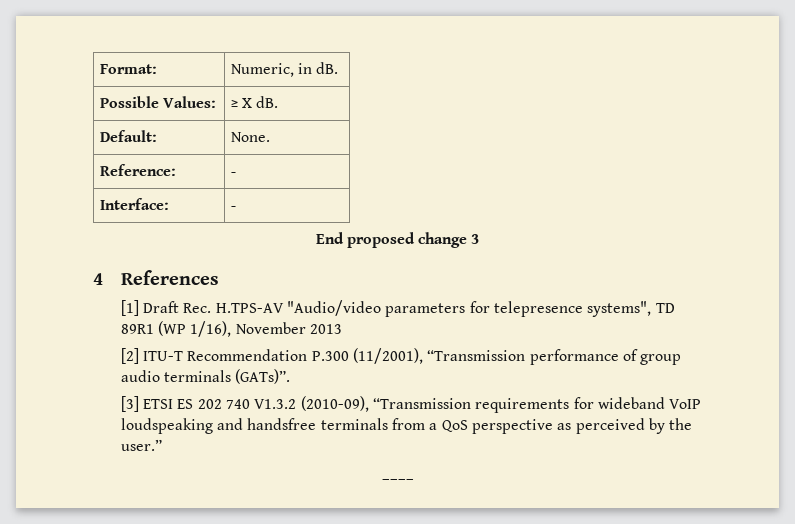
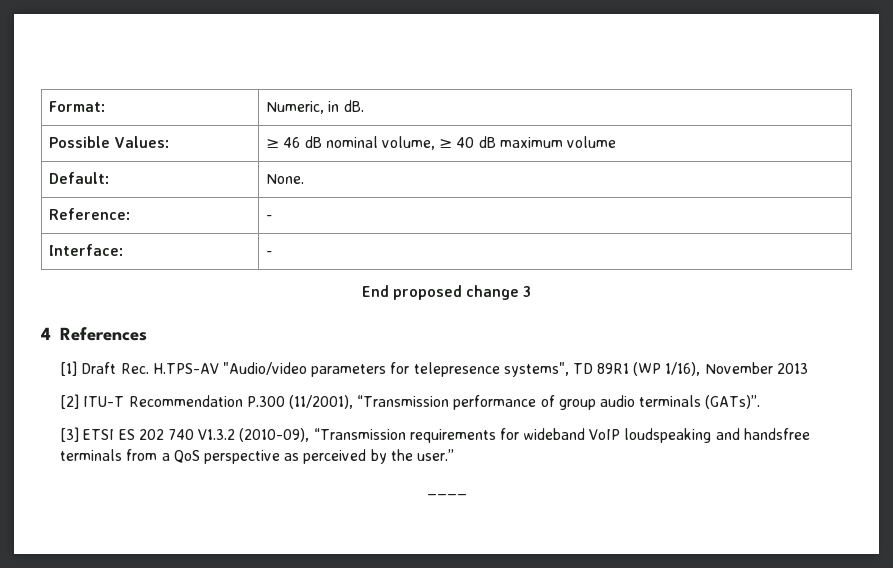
- Possible Values: | ≥ X dB.
+ Possible Values: | ≥ 46 dB nominal volume, ≥ 40 dB maximum volume

